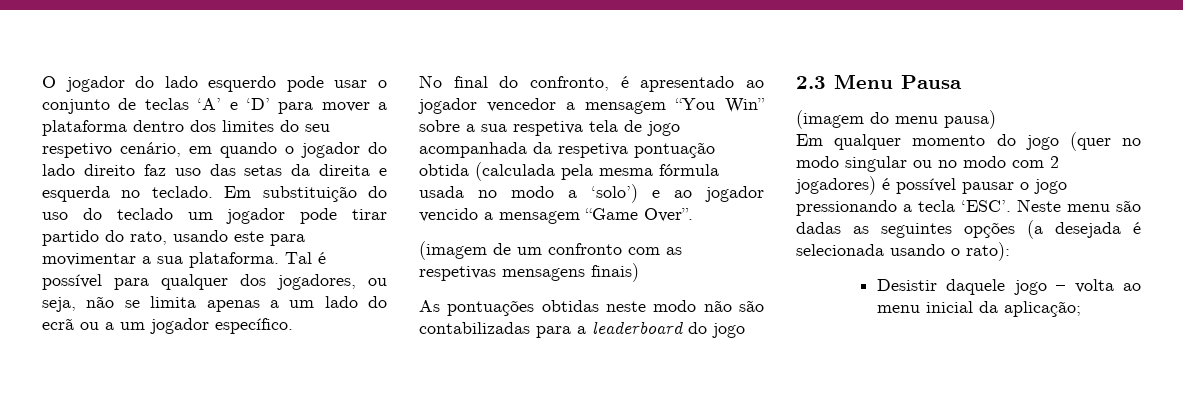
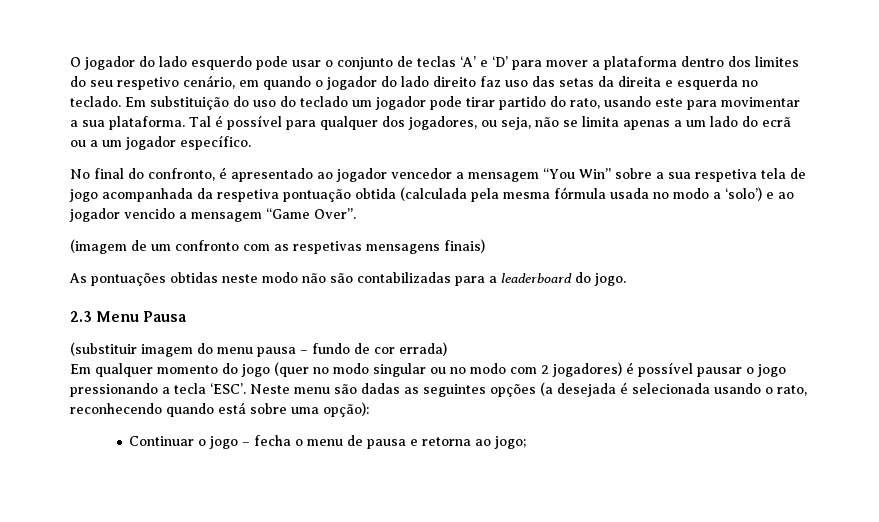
- As pontuações obtidas neste modo não são contabilizadas para a leaderboard do jogo
+ As pontuações obtidas neste modo não são contabilizadas para a leaderboard do jogo.
- (imagem do menu pausa)
+ (substituir imagem do menu pausa – fundo de cor errada)
- Neste menu são dadas as seguintes opções (a desejada é selecionada usando o rato):
- Desistir daquele jogo – volta ao menu inicial da aplicação;
+ Neste menu são dadas as seguintes opções (a desejada é selecionada usando o rato, reconhecendo quando está sobre uma opção):
+ Continuar o jogo – fecha o menu de pausa e retorna ao jogo;

